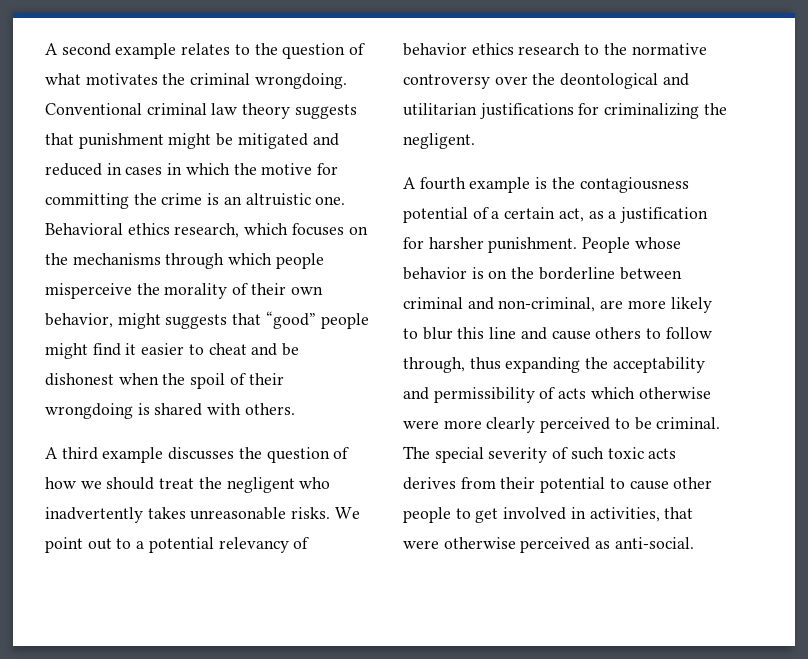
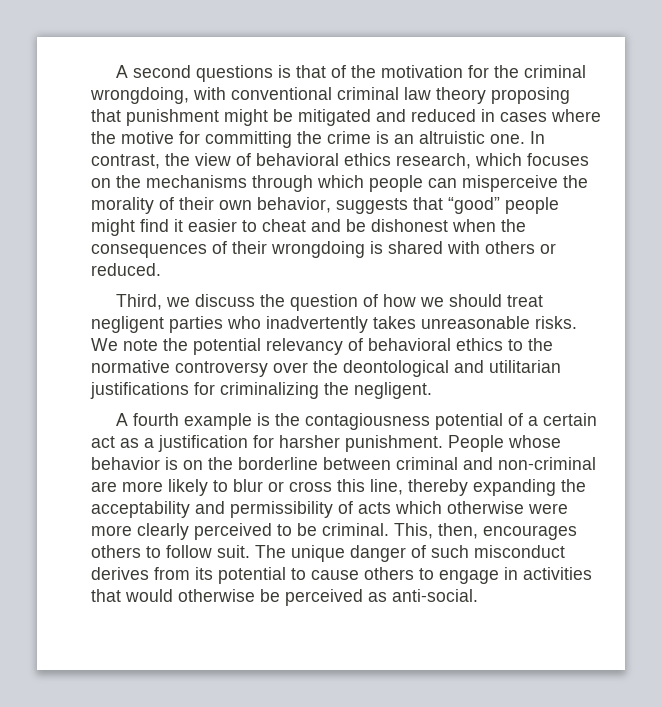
- A second example relates to the question of what motivates the criminal wrongdoing. Conventional criminal law theory suggests that punishment might be mitigated and reduced in cases in which the motive for committing the crime is an altruistic one.
+ A second questions is that of the motivation for the criminal wrongdoing, with conventional criminal law theory proposing that punishment might be mitigated and reduced in cases where the motive for committing the crime is an altruistic one.
- Behavioral ethics research, which focuses on the mechanisms through which people misperceive the morality of their own behavior, might suggests that “good” people might find it easier to cheat and be dishonest when the spoil of their wrongdoing is shared with others.
- A third example discusses the question of how we should treat the negligent who inadvertently takes unreasonable risks.
+ In contrast, the view of behavioral ethics research, which focuses on the mechanisms through which people can misperceive the morality of their own behavior, suggests that “good” people might find it easier to cheat and be dishonest when the consequences of their wrongdoing is shared with others or reduced.
+ Third, we discuss the question of how we should treat negligent parties who inadvertently takes unreasonable risks.
- We point out to a potential relevancy of behavior ethics research to the normative controversy over the deontological and utilitarian justifications for criminalizing the negligent.
+ We note the potential relevancy of behavioral ethics to the normative controversy over the deontological and utilitarian justifications for criminalizing the negligent.
- A fourth example is the contagiousness potential of a certain act, as a justification for harsher punishment.
+ A fourth example is the contagiousness potential of a certain act as a justification for harsher punishment.
- People whose behavior is on the borderline between criminal and non-criminal, are more likely to blur this line and cause others to follow through, thus expanding the acceptability and permissibility of acts which otherwise were more clearly perceived to be criminal.
+ People whose behavior is on the borderline between criminal and non-criminal are more likely to blur or cross this line, thereby expanding the acceptability and permissibility of acts which otherwise were more clearly perceived to be criminal.
- The special severity of such toxic acts derives from their potential to cause other people to get involved in activities, that were otherwise perceived as anti-social.
+ This, then, encourages others to follow suit. The unique danger of such misconduct derives from its potential to cause others to engage in activities that would otherwise be perceived as anti-social.

